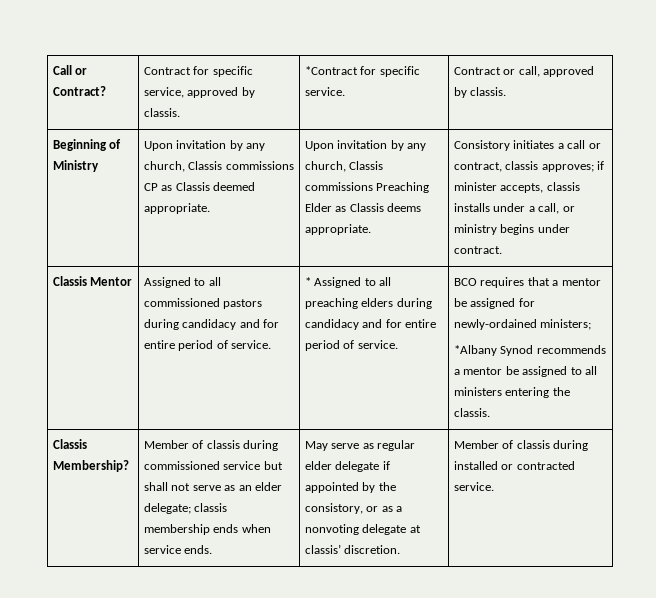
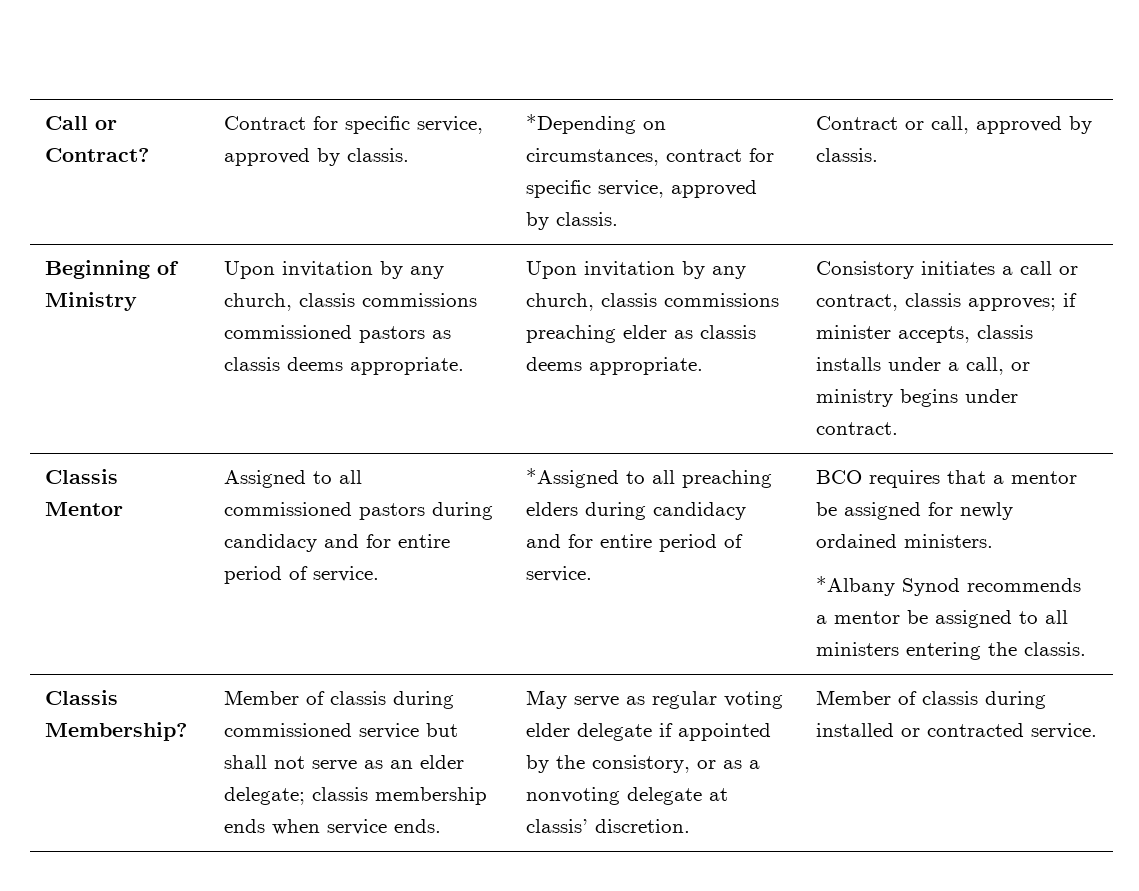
- Call or Contract? | Contract for specific service, approved by classis. | *Contract for specific service. | Contract or call, approved by classis.
+ Call or Contract? | Contract for specific service, approved by classis. | *Depending on circumstances, contract for specific service, approved by classis. | Contract or call, approved by classis.
- Upon invitation by any church, Classis commissions CP as Classis deemed appropriate.
+ Upon invitation by any church, classis commissions commissioned pastors as classis deems appropriate.
- Upon invitation by any church, Classis commissions Preaching Elder as Classis deems appropriate.
+ Upon invitation by any church, classis commissions preaching elder as classis deems appropriate.
- * Assigned to all preaching elders during candidacy and for entire period of service.
+ *Assigned to all preaching elders during candidacy and for entire period of service.
- BCO requires that a mentor be assigned for newly-ordained ministers;
+ BCO requires that a mentor be assigned for newly ordained ministers.
- May serve as regular elder delegate if appointed by the consistory, or as a nonvoting delegate at classis’ discretion.
+ May serve as regular voting elder delegate if appointed by the consistory, or as a nonvoting delegate at classis’ discretion.

